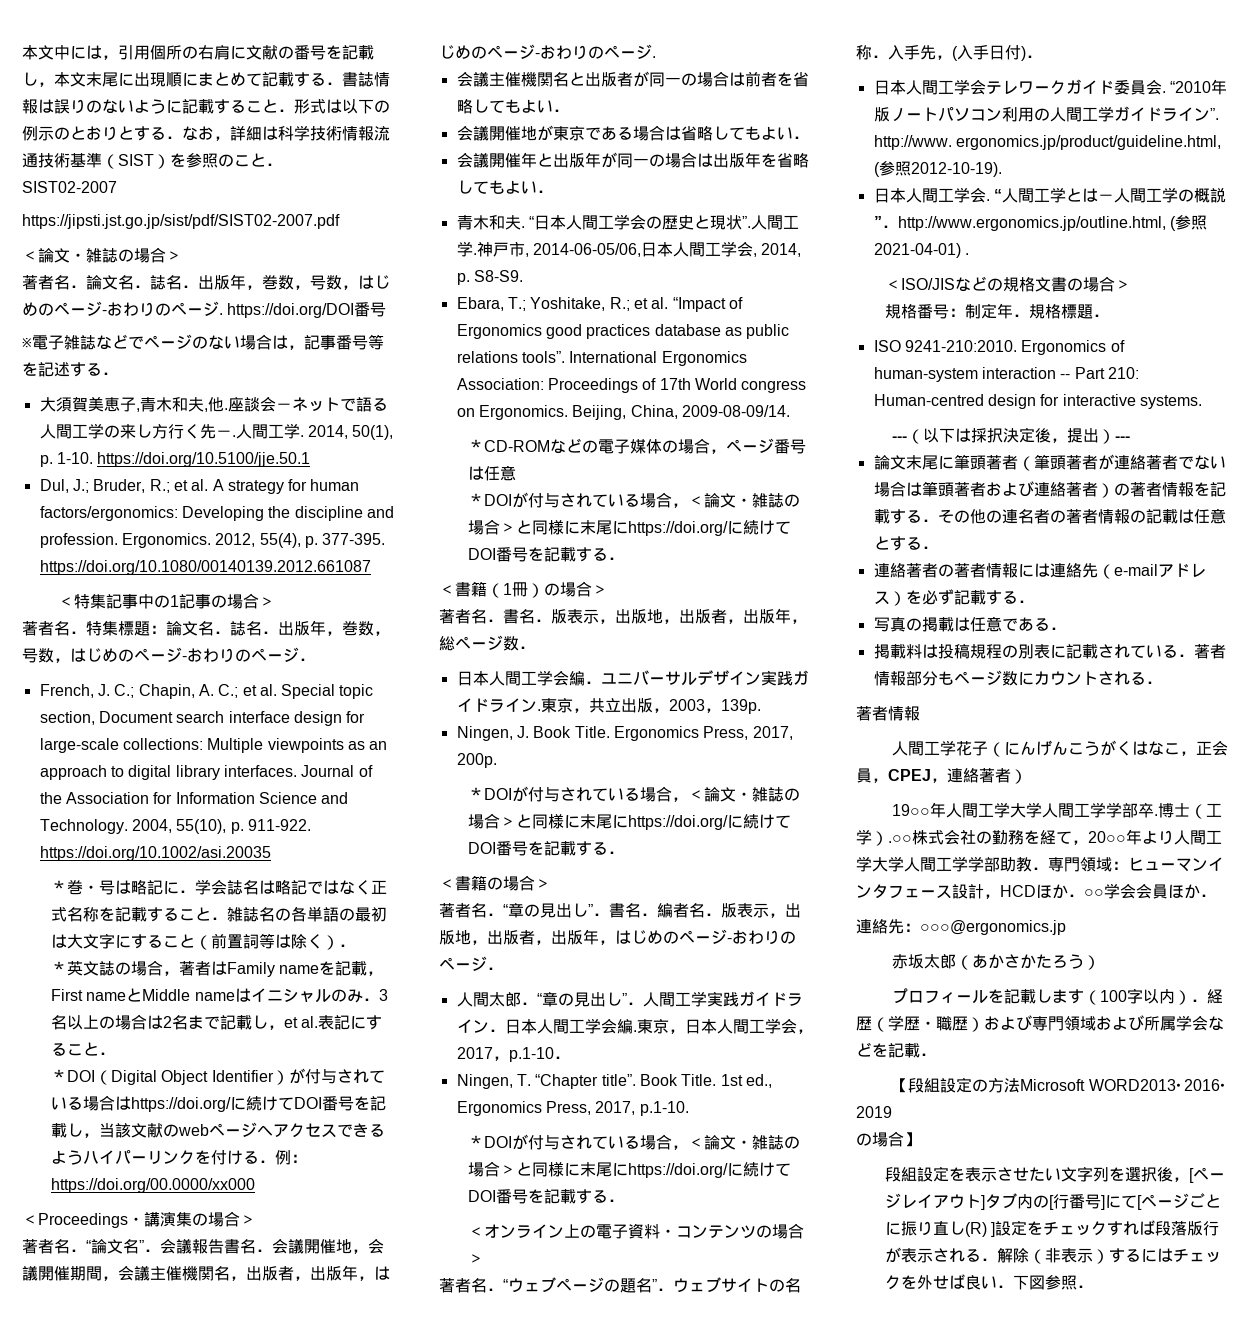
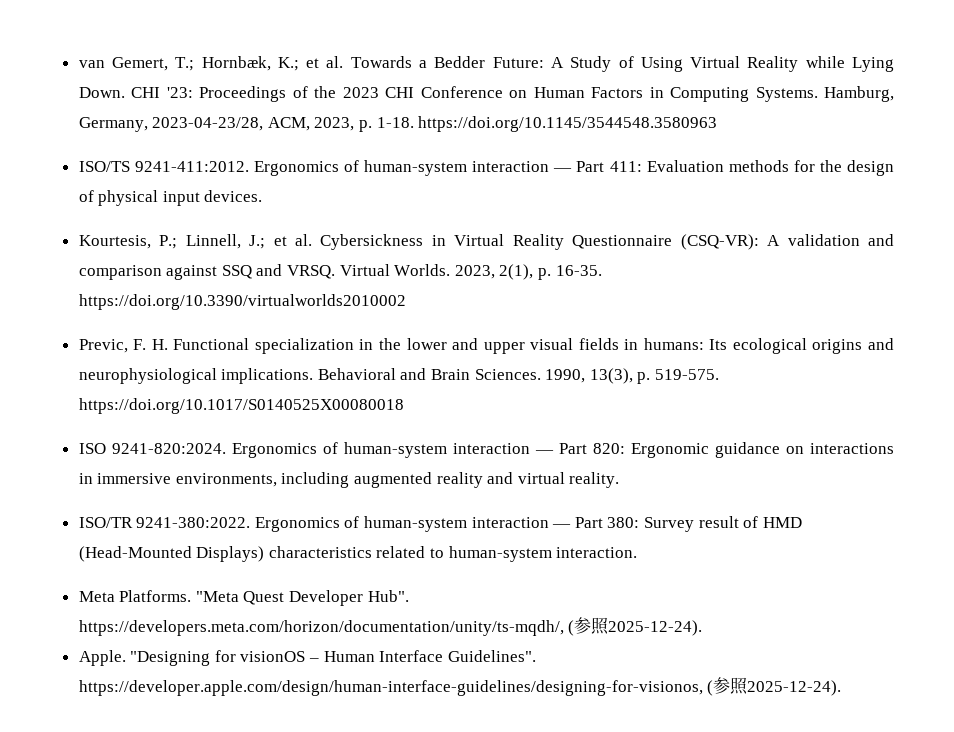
- 本文中には，引用個所の右肩に文献の番号を記載し，本文末尾に出現順にまとめて記載する．書誌情報は誤りのないように記載すること．形式は以下の例示のとおりとする．なお，詳細は科学技術情報流通技術基準（SIST）を参照のこと．
- SIST02-2007
- https://jipsti.jst.go.jp/sist/pdf/SIST02-2007.pdf
- ＜論文・雑誌の場合＞
- 著者名．論文名．誌名．出版年，巻数，号数，はじめのページ-おわりのページ. https://doi.org/DOI番号
- ※電子雑誌などでページのない場合は，記事番号等を記述する．
- 大須賀美恵子,青木和夫,他.座談会－ネットで語る人間工学の来し方行く先－.人間工学. 2014, 50(1), p. 1-10. https://doi.org/10.5100/jje.50.1
- Dul, J.; Bruder, R.; et al. A strategy for human factors/ergonomics: Developing the discipline and profession. Ergonomics. 2012, 55(4), p. 377-395. https://doi.org/10.1080/00140139.2012.661087
- ＜特集記事中の1記事の場合＞
- 著者名．特集標題：論文名．誌名．出版年，巻数，号数，はじめのページ-おわりのページ．
- French, J. C.; Chapin, A. C.; et al. Special topic section, Document search interface design for large-scale collections: Multiple viewpoints as an approach to digital library interfaces. Journal of the Association for Information Science and Technology. 2004, 55(10), p. 911-922. https://doi.org/10.1002/asi.20035
- ＊巻・号は略記に．学会誌名は略記ではなく正式名称を記載すること．雑誌名の各単語の最初は大文字にすること（前置詞等は除く）．
- ＊英文誌の場合，著者はFamily nameを記載，First nameとMiddle nameはイニシャルのみ．3名以上の場合は2名まで記載し，et al.表記にすること．
- ＊DOI（Digital Object Identifier）が付与されている場合はhttps://doi.org/に続けてDOI番号を記載し，当該文献のwebページへアクセスできるようハイパーリンクを付ける．例：https://doi.org/00.0000/xx000
- ＜Proceedings・講演集の場合＞
- 著者名．“論文名”．会議報告書名．会議開催地，会議開催期間，会議主催機関名，出版者，出版年，はじめのページ-おわりのページ.
- 会議主催機関名と出版者が同一の場合は前者を省略してもよい．
- 会議開催地が東京である場合は省略してもよい．
- 会議開催年と出版年が同一の場合は出版年を省略してもよい．
- 青木和夫. “日本人間工学会の歴史と現状”.人間工学.神戸市, 2014-06-05/06,日本人間工学会, 2014, p. S8-S9.
- Ebara, T.; Yoshitake, R.; et al. “Impact of Ergonomics good practices database as public relations tools”. International Ergonomics Association: Proceedings of 17th World congress on Ergonomics. Beijing, China, 2009-08-09/14.
- ＊CD-ROMなどの電子媒体の場合，ページ番号は任意
- ＊DOIが付与されている場合，＜論文・雑誌の場合＞と同様に末尾にhttps://doi.org/に続けてDOI番号を記載する．
- ＜書籍（1冊）の場合＞
- 著者名．書名．版表示，出版地，出版者，出版年，総ページ数．
- 日本人間工学会編．ユニバーサルデザイン実践ガイドライン.東京，共立出版，2003，139p.
- Ningen, J. Book Title. Ergonomics Press, 2017, 200p.
- ＊DOIが付与されている場合，＜論文・雑誌の場合＞と同様に末尾にhttps://doi.org/に続けてDOI番号を記載する．
- ＜書籍の場合＞
- 著者名．“章の見出し”．書名．編者名．版表示，出版地，出版者，出版年，はじめのページ-おわりのページ．
- 人間太郎．“章の見出し”．人間工学実践ガイドライン．日本人間工学会編.東京，日本人間工学会，2017，p.1-10．
- Ningen, T. “Chapter title”. Book Title. 1st ed., Ergonomics Press, 2017, p.1-10.
- ＊DOIが付与されている場合，＜論文・雑誌の場合＞と同様に末尾にhttps://doi.org/に続けてDOI番号を記載する．
- ＜オンライン上の電子資料・コンテンツの場合＞
- 著者名．“ウェブページの題名”．ウェブサイトの名称．入手先，(入手日付)．
- 日本人間工学会テレワークガイド委員会. “2010年版ノートパソコン利用の人間工学ガイドライン”. http://www. ergonomics.jp/product/guideline.html, (参照2012-10-19).
- 日本人間工学会. “人間工学とは－人間工学の概説”．http://www.ergonomics.jp/outline.html, (参照2021-04-01) .
- ＜ISO/JISなどの規格文書の場合＞
- 規格番号：制定年．規格標題．
- ISO 9241-210:2010. Ergonomics of human-system interaction -- Part 210: Human-centred design for interactive systems.
- ---（以下は採択決定後，提出）---
- 論文末尾に筆頭著者（筆頭著者が連絡著者でない場合は筆頭著者および連絡著者）の著者情報を記載する．その他の連名者の著者情報の記載は任意とする．
- 連絡著者の著者情報には連絡先（e-mailアドレス）を必ず記載する．
- 写真の掲載は任意である．
- 掲載料は投稿規程の別表に記載されている．著者情報部分もページ数にカウントされる．
- 著者情報
- 人間工学花子（にんげんこうがくはなこ，正会員，CPEJ，連絡著者）
- 19○○年人間工学大学人間工学学部卒.博士（工学）.○○株式会社の勤務を経て，20○○年より人間工学大学人間工学学部助教．専門領域：ヒューマンインタフェース設計，HCDほか．○○学会会員ほか．
- 連絡先：○○○@ergonomics.jp
- 赤坂太郎（あかさかたろう）
- プロフィールを記載します（100字以内）．経歴（学歴・職歴）および専門領域および所属学会などを記載．
- 【段組設定の方法Microsoft WORD2013･2016･2019
- の場合】
- 段組設定を表示させたい文字列を選択後，[ページレイアウト]タブ内の[行番号]にて[ページごとに振り直し(R) ]設定をチェックすれば段落版行が表示される．解除（非表示）するにはチェックを外せば良い．下図参照．
+ van Gemert, T.; Hornbæk, K.; et al. Towards a Bedder Future: A Study of Using Virtual Reality while Lying Down. CHI '23: Proceedings of the 2023 CHI Conference on Human Factors in Computing Systems. Hamburg, Germany, 2023-04-23/28, ACM, 2023, p. 1-18. https://doi.org/10.1145/3544548.3580963
+ ISO/TS 9241-411:2012. Ergonomics of human-system interaction — Part 411: Evaluation methods for the design of physical input devices.
+ Kourtesis, P.; Linnell, J.; et al. Cybersickness in Virtual Reality Questionnaire (CSQ-VR): A validation and comparison against SSQ and VRSQ. Virtual Worlds. 2023, 2(1), p. 16-35. https://doi.org/10.3390/virtualworlds2010002
+ Previc, F. H. Functional specialization in the lower and upper visual fields in humans: Its ecological origins and neurophysiological implications. Behavioral and Brain Sciences. 1990, 13(3), p. 519-575. https://doi.org/10.1017/S0140525X00080018
+ ISO 9241-820:2024. Ergonomics of human-system interaction — Part 820: Ergonomic guidance on interactions in immersive environments, including augmented reality and virtual reality.
+ ISO/TR 9241-380:2022. Ergonomics of human-system interaction — Part 380: Survey result of HMD (Head-Mounted Displays) characteristics related to human-system interaction.
+ Meta Platforms. "Meta Quest Developer Hub". https://developers.meta.com/horizon/documentation/unity/ts-mqdh/, (参照2025-12-24).
+ Apple. "Designing for visionOS – Human Interface Guidelines". https://developer.apple.com/design/human-interface-guidelines/designing-for-visionos, (参照2025-12-24).

